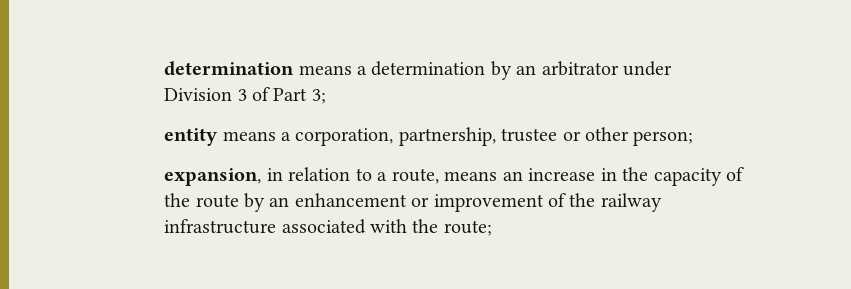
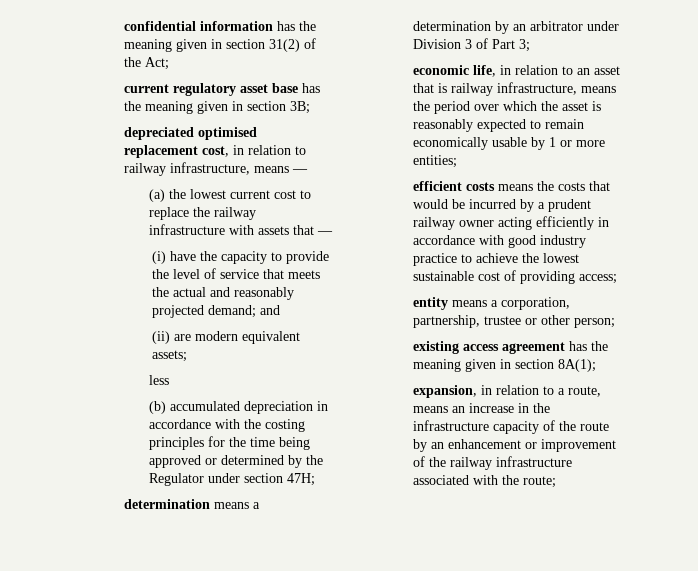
+ confidential information has the meaning given in section 31(2) of the Act;
+ current regulatory asset base has the meaning given in section 3B;
+ depreciated optimised replacement cost, in relation to railway infrastructure, means —
+ (a) the lowest current cost to replace the railway infrastructure with assets that —
+ (i) have the capacity to provide the level of service that meets the actual and reasonably projected demand; and
+ (ii) are modern equivalent assets;
+ less
+ (b) accumulated depreciation in accordance with the costing principles for the time being approved or determined by the Regulator under section 47H;
+ economic life, in relation to an asset that is railway infrastructure, means the period over which the asset is reasonably expected to remain economically usable by 1 or more entities;
+ efficient costs means the costs that would be incurred by a prudent railway owner acting efficiently in accordance with good industry practice to achieve the lowest sustainable cost of providing access;
+ existing access agreement has the meaning given in section 8A(1);
- expansion, in relation to a route, means an increase in the capacity of the route by an enhancement or improvement of the railway infrastructure associated with the route;
+ expansion, in relation to a route, means an increase in the infrastructure capacity of the route by an enhancement or improvement of the railway infrastructure associated with the route;

